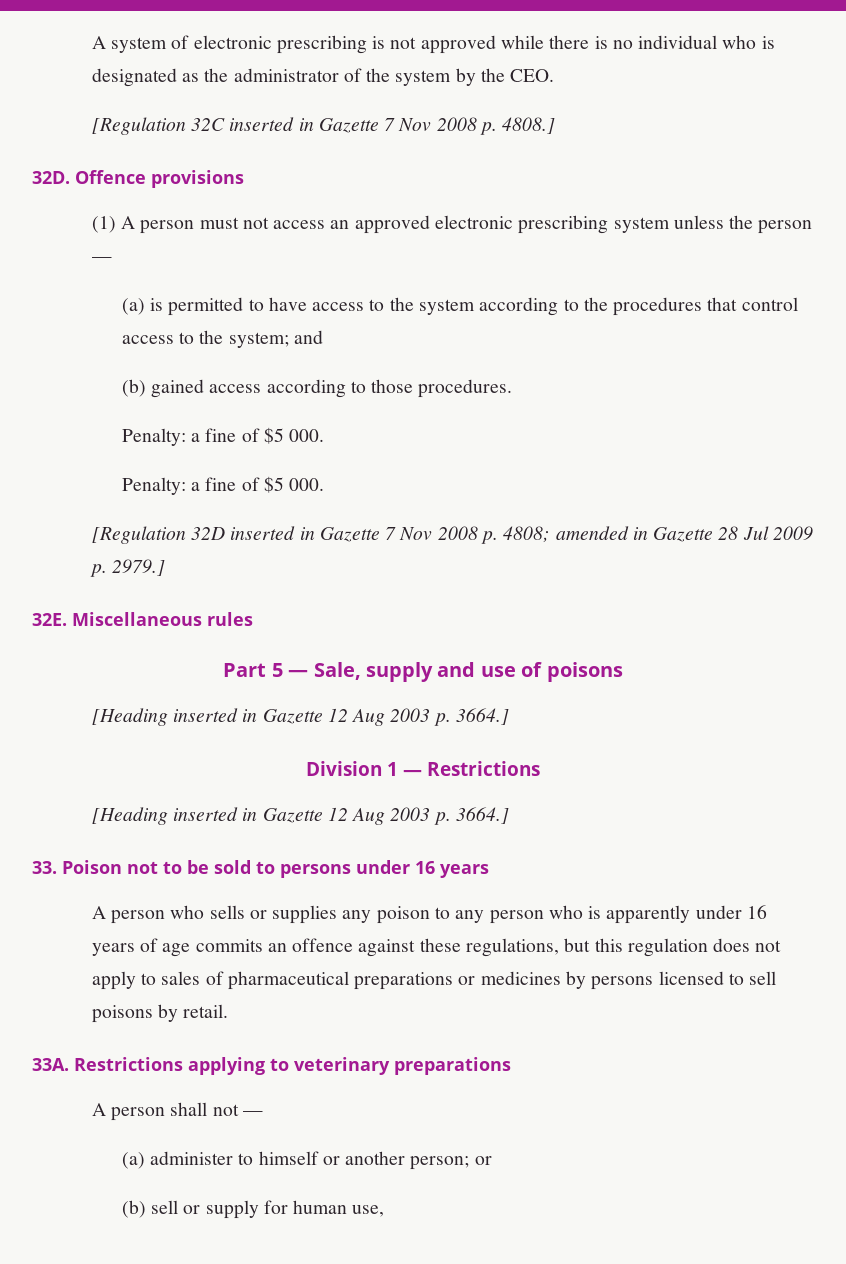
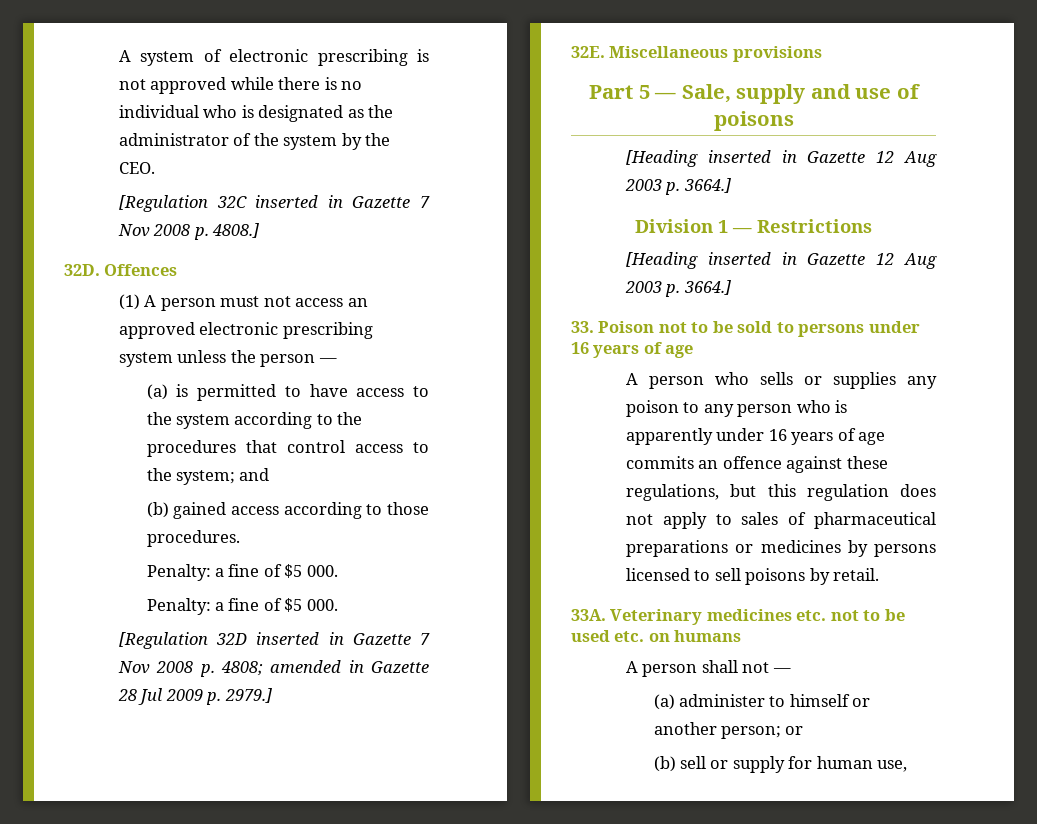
- Offence provisions
+ Offences
- Miscellaneous rules
+ Miscellaneous provisions
- 33. Poison not to be sold to persons under 16 years
+ 33. Poison not to be sold to persons under 16 years of age
- Restrictions applying to veterinary preparations
+ Veterinary medicines etc. not to be used etc. on humans

